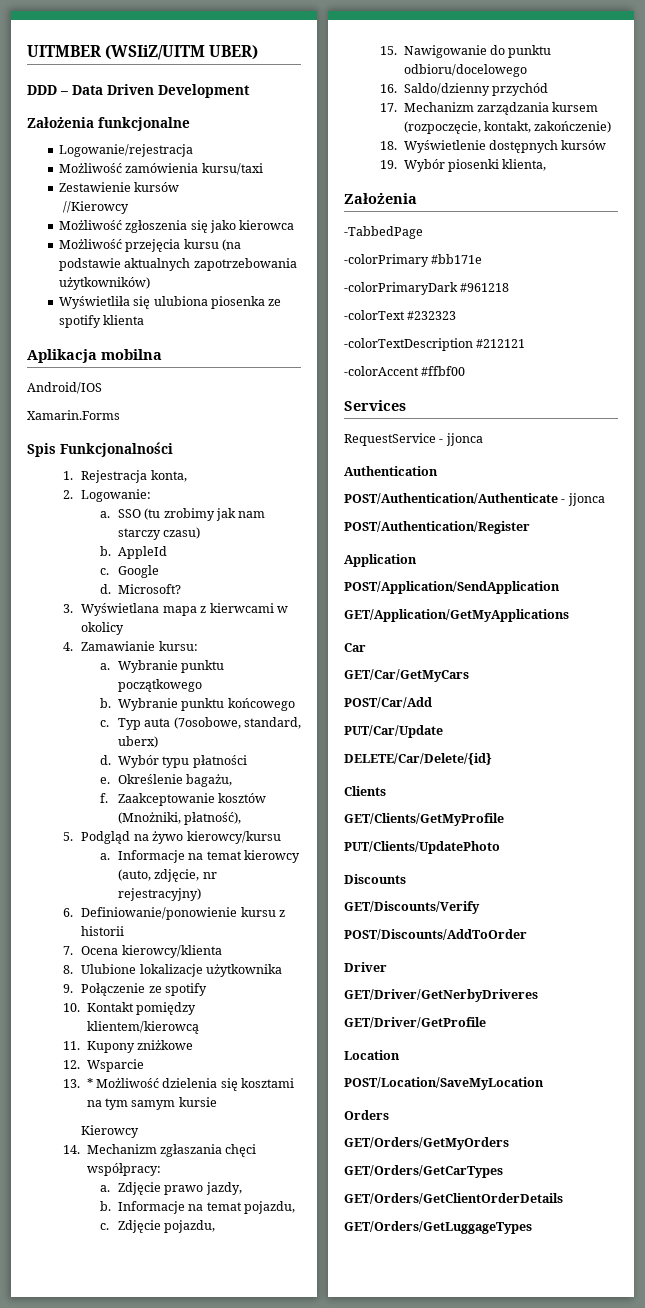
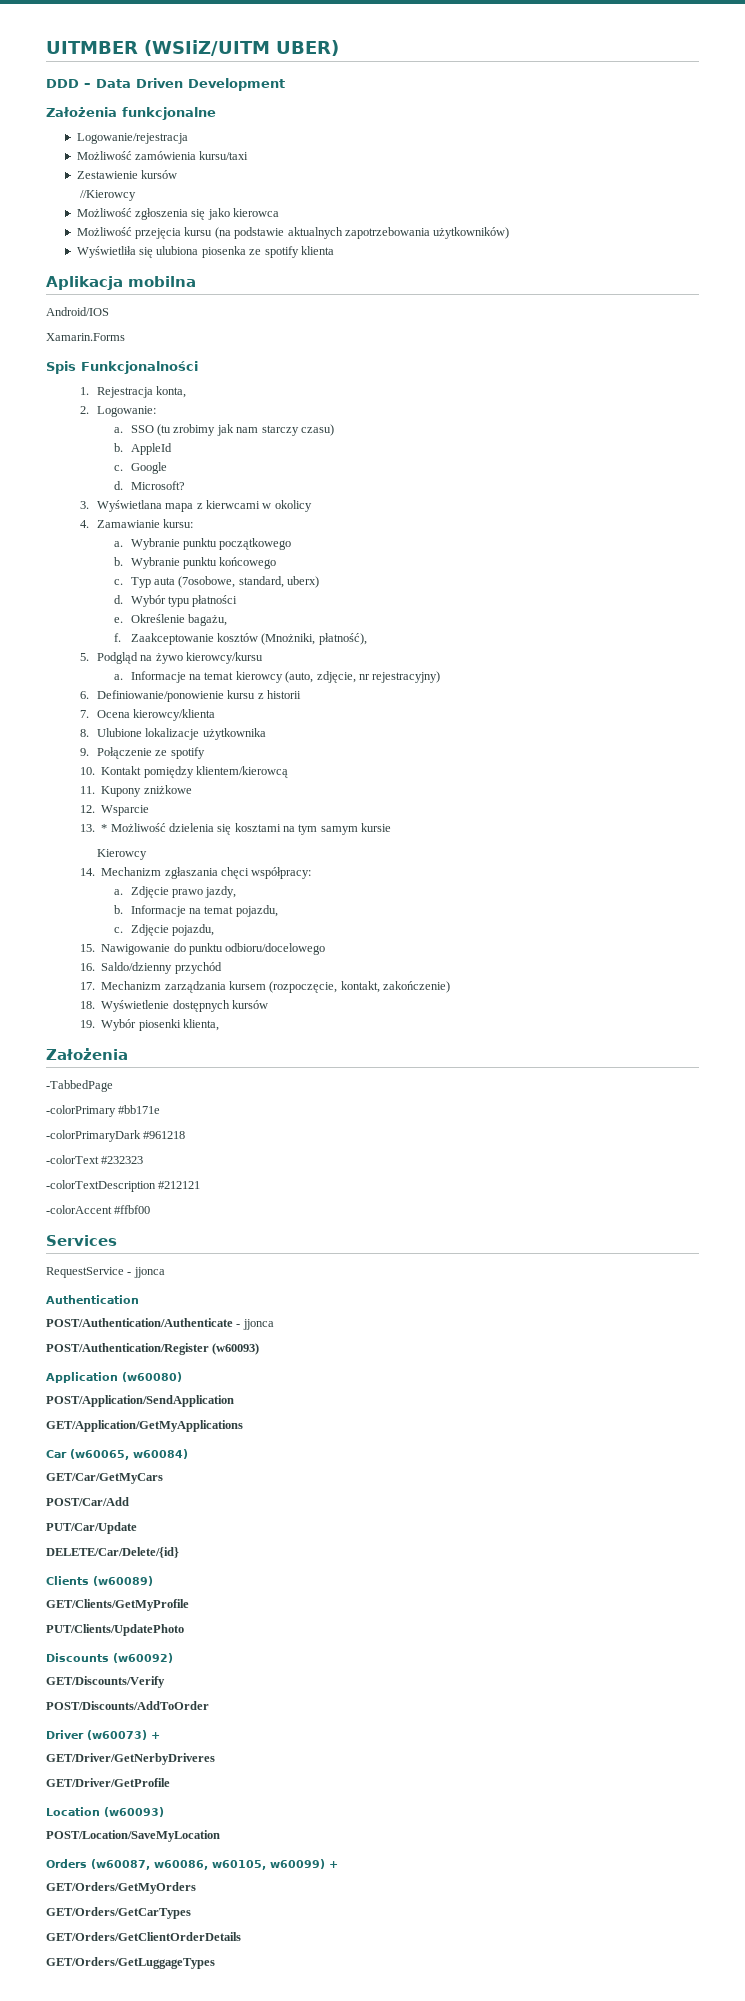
- POST/Authentication/Register
+ POST/Authentication/Register (w60093)
- Application
+ Application (w60080)
- Car
+ Car (w60065, w60084)
- Clients
+ Clients (w60089)
- Discounts
+ Discounts (w60092)
- Driver
+ Driver (w60073) +
- Location
+ Location (w60093)
- Orders
+ Orders (w60087, w60086, w60105, w60099) +

